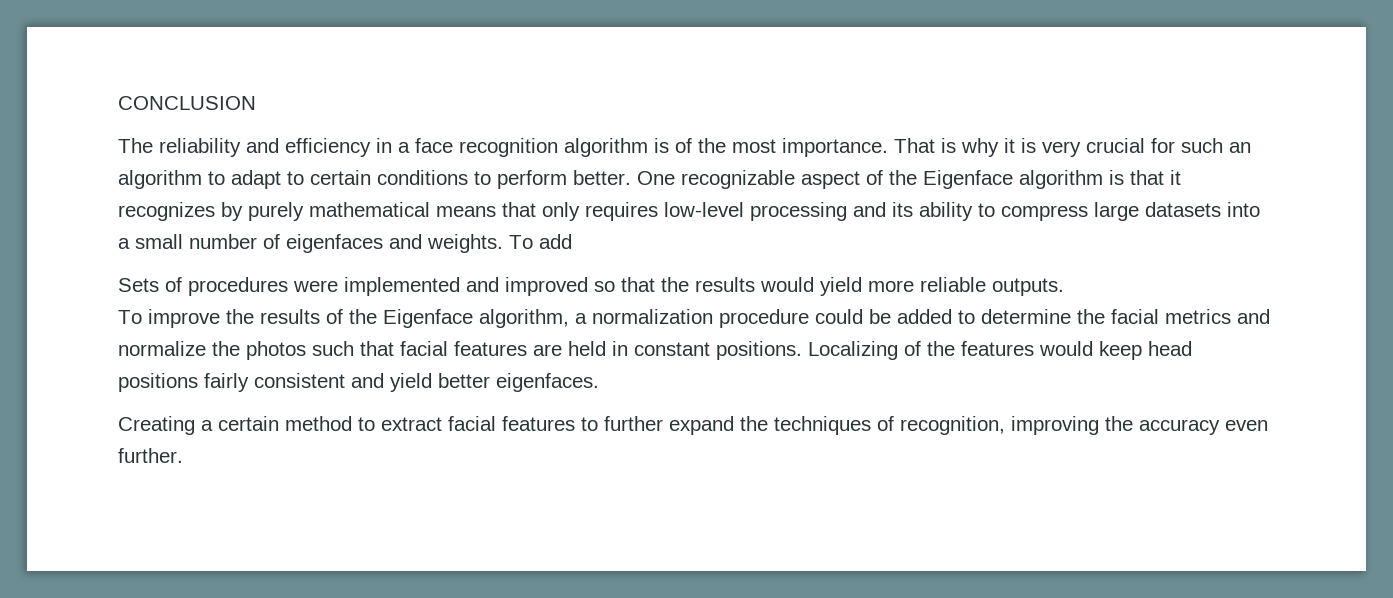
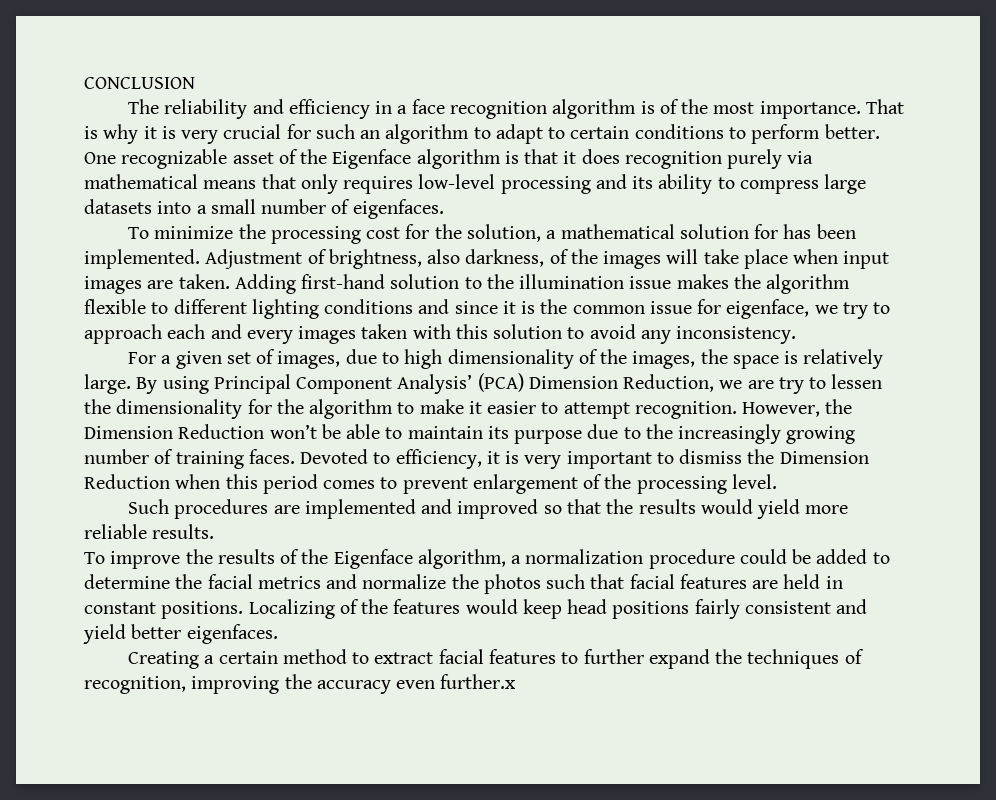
- One recognizable aspect of the Eigenface algorithm is that it recognizes by purely mathematical means that only requires low-level processing and its ability to compress large datasets into a small number of eigenfaces and weights. To add
- Sets of procedures were implemented and improved so that the results would yield more reliable outputs.
+ One recognizable asset of the Eigenface algorithm is that it does recognition purely via mathematical means that only requires low-level processing and its ability to compress large datasets into a small number of eigenfaces.
+ To minimize the processing cost for the solution, a mathematical solution for has been implemented. Adjustment of brightness, also darkness, of the images will take place when input images are taken. Adding first-hand solution to the illumination issue makes the algorithm flexible to different lighting conditions and since it is the common issue for eigenface, we try to approach each and every images taken with this solution to avoid any inconsistency.
+ For a given set of images, due to high dimensionality of the images, the space is relatively large. By using Principal Component Analysis’ (PCA) Dimension Reduction, we are try to lessen the dimensionality for the algorithm to make it easier to attempt recognition. However, the Dimension Reduction won’t be able to maintain its purpose due to the increasingly growing number of training faces. Devoted to efficiency, it is very important to dismiss the Dimension Reduction when this period comes to prevent enlargement of the processing level.
+ Such procedures are implemented and improved so that the results would yield more reliable results.
- Creating a certain method to extract facial features to further expand the techniques of recognition, improving the accuracy even further.
+ Creating a certain method to extract facial features to further expand the techniques of recognition, improving the accuracy even further.x

